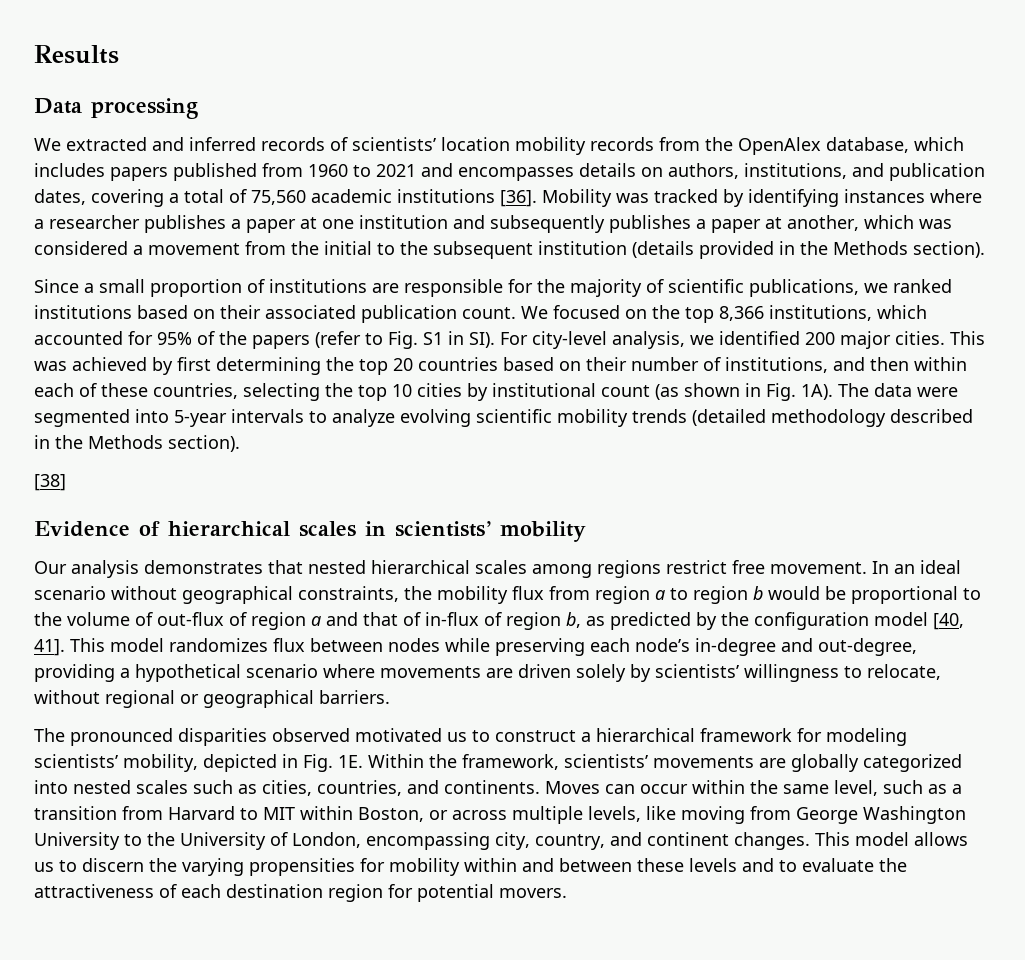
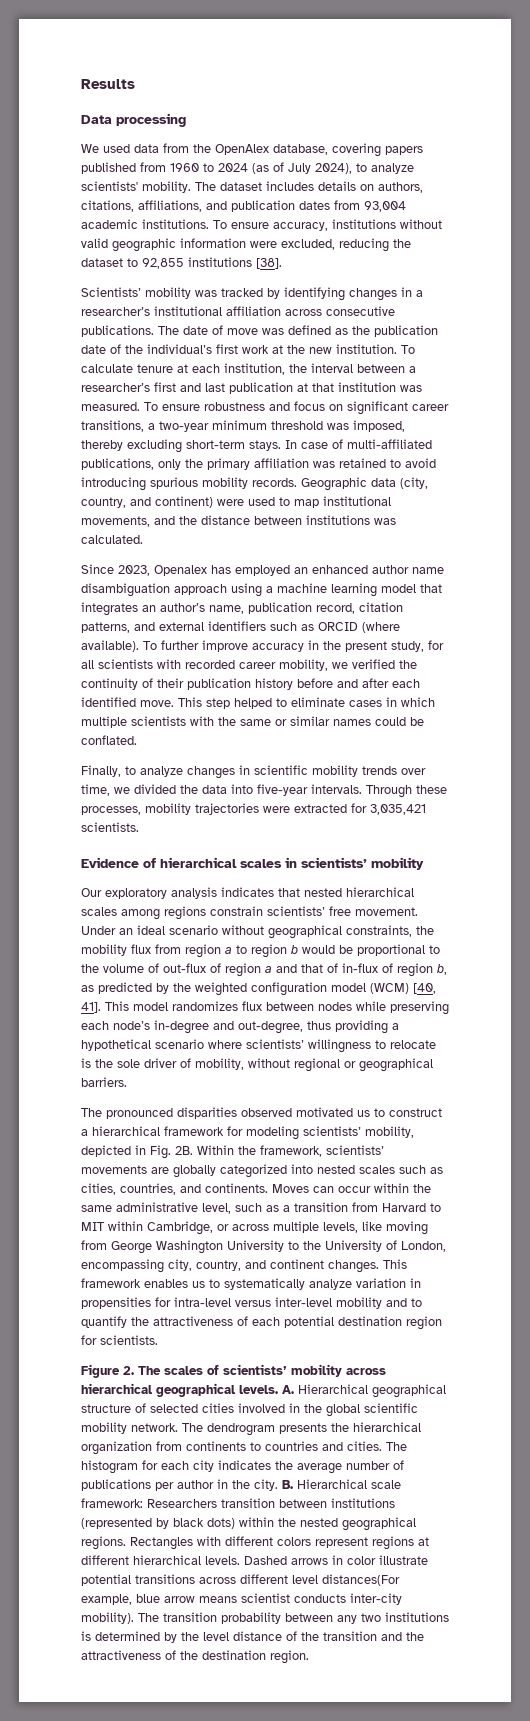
- We extracted and inferred records of scientists’ location mobility records from the OpenAlex database, which includes papers published from 1960 to 2021 and encompasses details on authors, institutions, and publication dates, covering a total of 75,560 academic institutions [36]. Mobility was tracked by identifying instances where a researcher publishes a paper at one institution and subsequently publishes a paper at another, which was considered a movement from the initial to the subsequent institution (details provided in the Methods section).
- Since a small proportion of institutions are responsible for the majority of scientific publications, we ranked institutions based on their associated publication count. We focused on the top 8,366 institutions, which accounted for 95% of the papers (refer to Fig. S1 in SI). For city-level analysis, we identified 200 major cities. This was achieved by first determining the top 20 countries based on their number of institutions, and then within each of these countries, selecting the top 10 cities by institutional count (as shown in Fig. 1A). The data were segmented into 5-year intervals to analyze evolving scientific mobility trends (detailed methodology described in the Methods section).
- [38]
+ We used data from the OpenAlex database, covering papers published from 1960 to 2024 (as of July 2024), to analyze scientists' mobility. The dataset includes details on authors, citations, affiliations, and publication dates from 93,004 academic institutions. To ensure accuracy, institutions without valid geographic information were excluded, reducing the dataset to 92,855 institutions [38].
+ Scientists’ mobility was tracked by identifying changes in a researcher’s institutional affiliation across consecutive publications. The date of move was defined as the publication date of the individual’s first work at the new institution. To calculate tenure at each institution, the interval between a researcher’s first and last publication at that institution was measured. To ensure robustness and focus on significant career transitions, a two-year minimum threshold was imposed, thereby excluding short-term stays. In case of multi-affiliated publications, only the primary affiliation was retained to avoid introducing spurious mobility records. Geographic data (city, country, and continent) were used to map institutional movements, and the distance between institutions was calculated.
+ Since 2023, Openalex has employed an enhanced author name disambiguation approach using a machine learning model that integrates an author’s name, publication record, citation patterns, and external identifiers such as ORCID (where available). To further improve accuracy in the present study, for all scientists with recorded career mobility, we verified the continuity of their publication history before and after each identified move. This step helped to eliminate cases in which multiple scientists with the same or similar names could be conflated.
+ Finally, to analyze changes in scientific mobility trends over time, we divided the data into five-year intervals. Through these processes, mobility trajectories were extracted for 3,035,421 scientists.
- Our analysis demonstrates that nested hierarchical scales among regions restrict free movement.
+ Our exploratory analysis indicates that nested hierarchical scales among regions constrain scientists’ free movement.
- In an ideal scenario without geographical constraints, the mobility flux from region a to region b would be proportional to the volume of out-flux of region a and that of in-flux of region b, as predicted by the configuration model [40, 41].
+ Under an ideal scenario without geographical constraints, the mobility flux from region a to region b would be proportional to the volume of out-flux of region a and that of in-flux of region b, as predicted by the weighted configuration model (WCM) [40, 41].
- This model randomizes flux between nodes while preserving each node’s in-degree and out-degree, providing a hypothetical scenario where movements are driven solely by scientists’ willingness to relocate, without regional or geographical barriers.
+ This model randomizes flux between nodes while preserving each node’s in-degree and out-degree, thus providing a hypothetical scenario where scientists’ willingness to relocate is the sole driver of mobility, without regional or geographical barriers.
- The pronounced disparities observed motivated us to construct a hierarchical framework for modeling scientists’ mobility, depicted in Fig. 1E.
+ The pronounced disparities observed motivated us to construct a hierarchical framework for modeling scientists’ mobility, depicted in Fig. 2B.
- Moves can occur within the same level, such as a transition from Harvard to MIT within Boston, or across multiple levels, like moving from George Washington University to the University of London, encompassing city, country, and continent changes.
+ Moves can occur within the same administrative level, such as a transition from Harvard to MIT within Cambridge, or across multiple levels, like moving from George Washington University to the University of London, encompassing city, country, and continent changes.
- This model allows us to discern the varying propensities for mobility within and between these levels and to evaluate the attractiveness of each destination region for potential movers.
+ This framework enables us to systematically analyze variation in propensities for intra-level versus inter-level mobility and to quantify the attractiveness of each potential destination region for scientists.
+ Figure 2. The scales of scientists’ mobility across hierarchical geographical levels. A. Hierarchical geographical structure of selected cities involved in the global scientific mobility network. The dendrogram presents the hierarchical organization from continents to countries and cities. The histogram for each city indicates the average number of publications per author in the city. B. Hierarchical scale framework: Researchers transition between institutions (represented by black dots) within the nested geographical regions. Rectangles with different colors represent regions at different hierarchical levels. Dashed arrows in color illustrate potential transitions across different level distances(For example, blue arrow means scientist conducts inter-city mobility). The transition probability between any two institutions is determined by the level distance of the transition and the attractiveness of the destination region.

